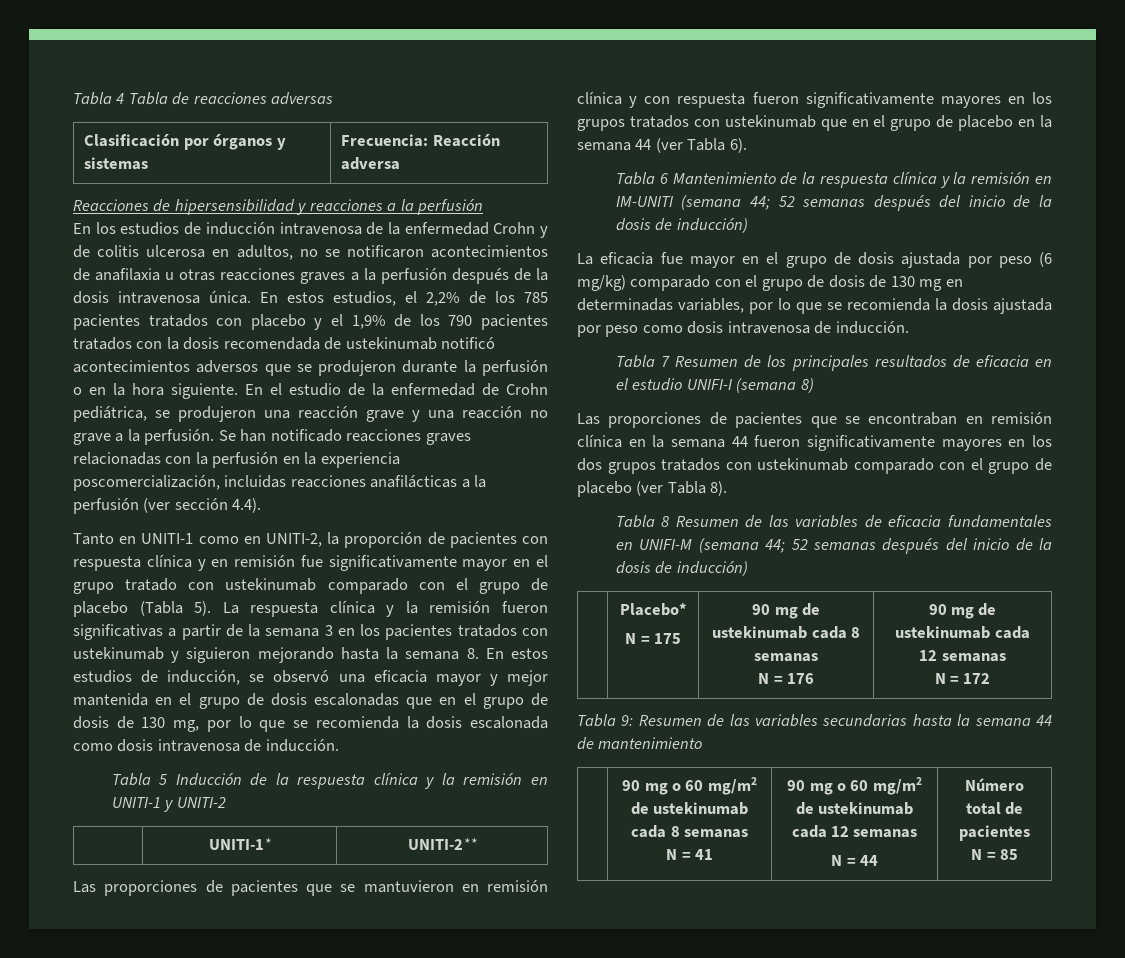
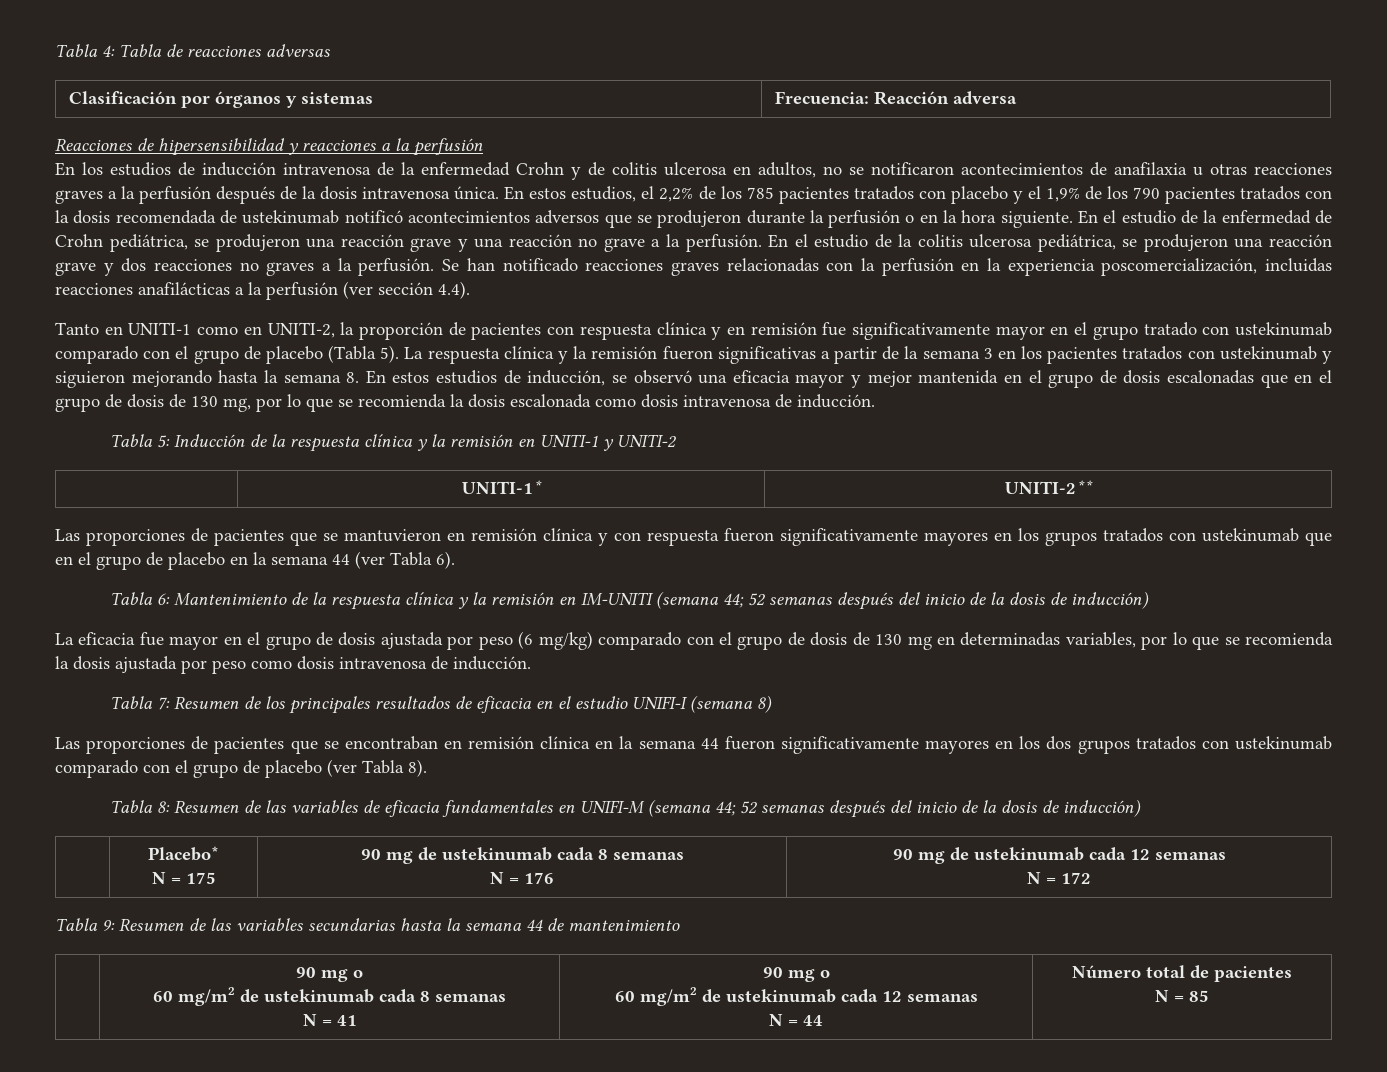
- Tabla 4 Tabla de reacciones adversas
+ Tabla 4: Tabla de reacciones adversas
+ En el estudio de la colitis ulcerosa pediátrica, se produjeron una reacción grave y dos reacciones no graves a la perfusión.
- Tabla 5 Inducción de la respuesta clínica y la remisión en UNITI-1 y UNITI-2
+ Tabla 5: Inducción de la respuesta clínica y la remisión en UNITI-1 y UNITI-2
- Tabla 6 Mantenimiento de la respuesta clínica y la remisión en IM-UNITI (semana 44; 52 semanas después del inicio de la dosis de inducción)
+ Tabla 6: Mantenimiento de la respuesta clínica y la remisión en IM-UNITI (semana 44; 52 semanas después del inicio de la dosis de inducción)
- Tabla 7 Resumen de los principales resultados de eficacia en el estudio UNIFI-I (semana 8)
+ Tabla 7: Resumen de los principales resultados de eficacia en el estudio UNIFI-I (semana 8)
- Tabla 8 Resumen de las variables de eficacia fundamentales en UNIFI-M (semana 44; 52 semanas después del inicio de la dosis de inducción)
+ Tabla 8: Resumen de las variables de eficacia fundamentales en UNIFI-M (semana 44; 52 semanas después del inicio de la dosis de inducción)
  Tabla 9: Resumen de las variables secundarias hasta la semana 44 de mantenimiento
- | 90 mg o 60 mg/m2 de ustekinumab cada 8 semanas
- N = 41 | 90 mg o 60 mg/m2 de ustekinumab cada 12 semanas
+ | 90 mg o
+ 60 mg/m2 de ustekinumab cada 8 semanas
+ N = 41 | 90 mg o
+ 60 mg/m2 de ustekinumab cada 12 semanas

